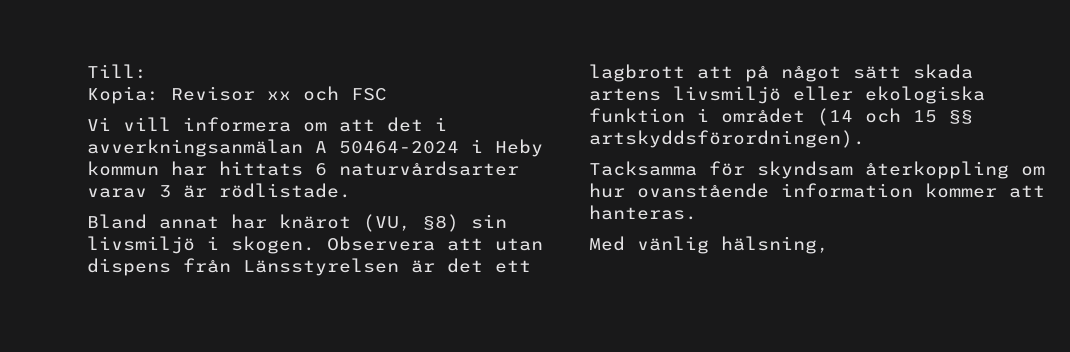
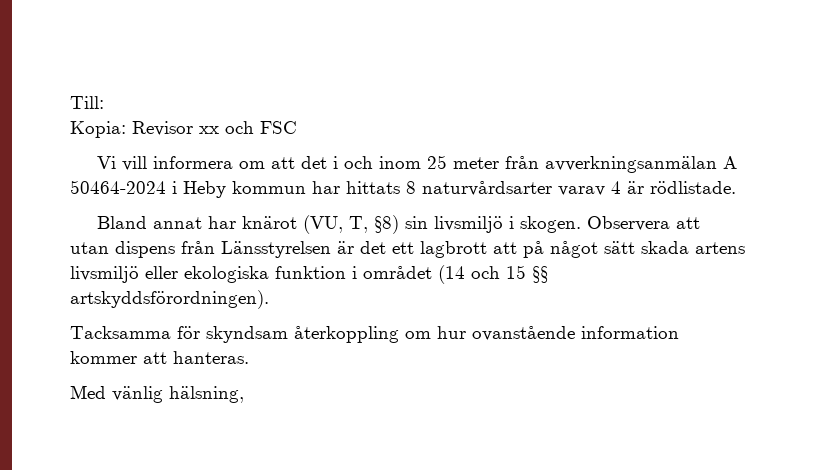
- Vi vill informera om att det i avverkningsanmälan A 50464-2024 i Heby kommun har hittats 6 naturvårdsarter varav 3 är rödlistade.
+ Vi vill informera om att det i och inom 25 meter från avverkningsanmälan A 50464-2024 i Heby kommun har hittats 8 naturvårdsarter varav 4 är rödlistade.
- Bland annat har knärot (VU, §8) sin livsmiljö i skogen.
+ Bland annat har knärot (VU, T, §8) sin livsmiljö i skogen.

